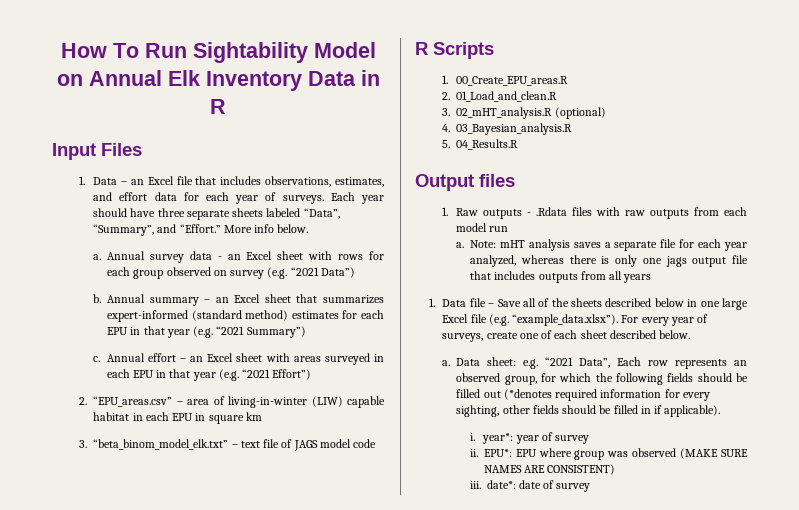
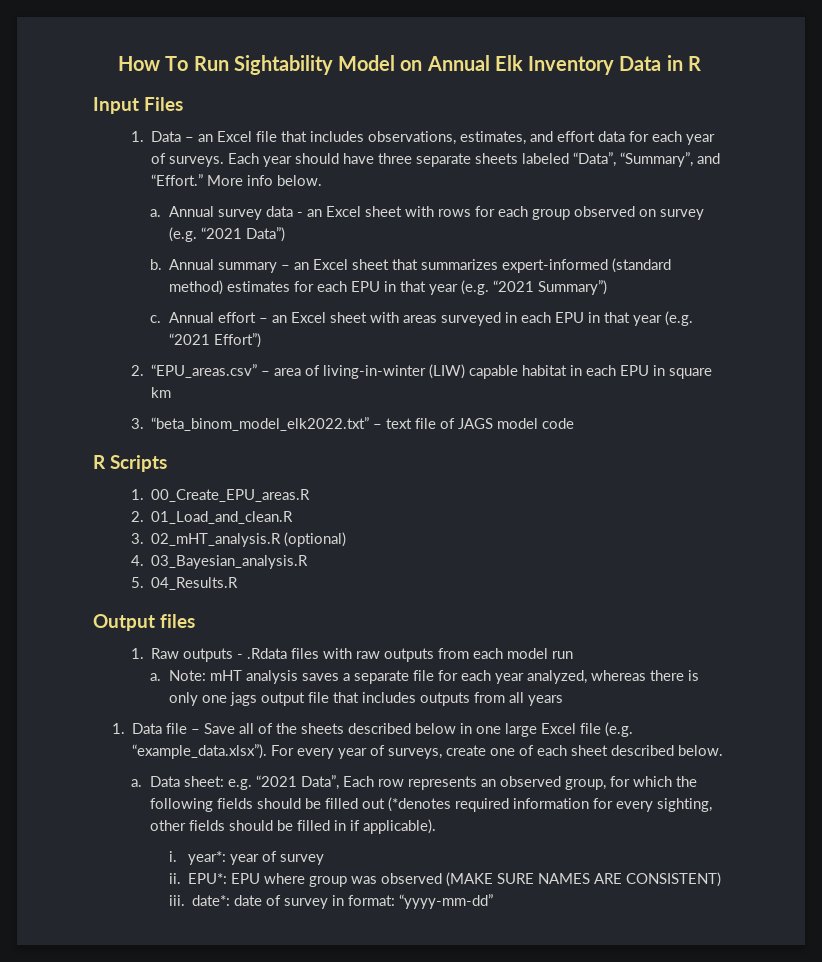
- 3. “beta_binom_model_elk.txt” – text file of JAGS model code
+ 3. “beta_binom_model_elk2022.txt” – text file of JAGS model code
- iii. date*: date of survey
+ iii. date*: date of survey in format: “yyyy-mm-dd”

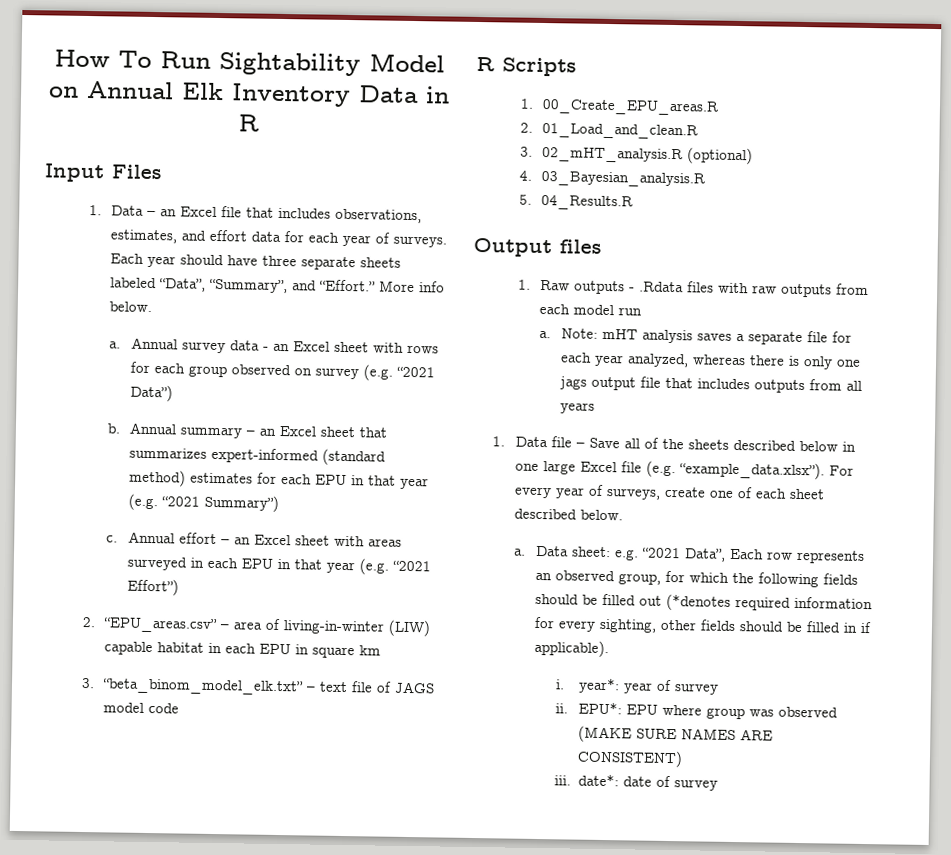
- 3. “beta_binom_model_elk2022.txt” – text file of JAGS model code
+ 3. “beta_binom_model_elk.txt” – text file of JAGS model code
- iii. date*: date of survey in format: “yyyy-mm-dd”
+ iii. date*: date of survey

